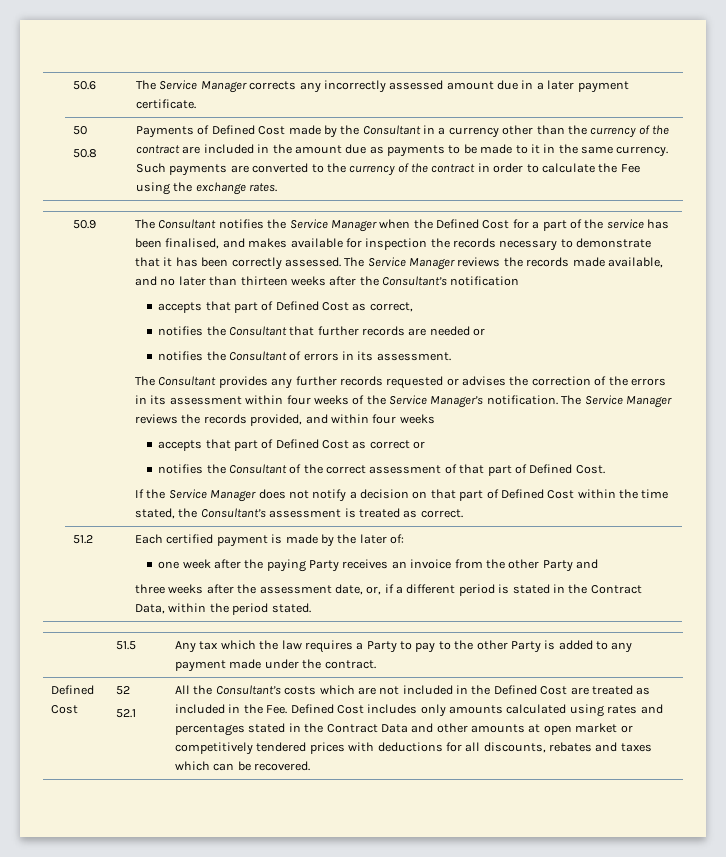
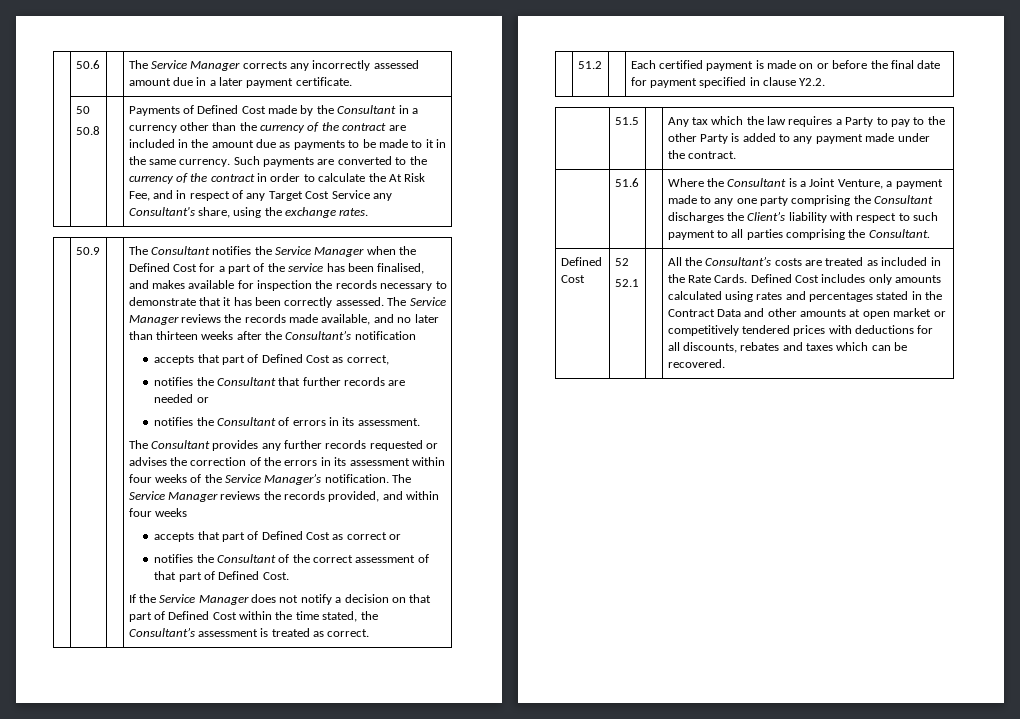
- Such payments are converted to the currency of the contract in order to calculate the Fee using the exchange rates.
+ Such payments are converted to the currency of the contract in order to calculate the At Risk Fee, and in respect of any Target Cost Service any Consultant's share, using the exchange rates.
- Each certified payment is made by the later of:
- one week after the paying Party receives an invoice from the other Party and
- three weeks after the assessment date, or, if a different period is stated in the Contract Data, within the period stated.
+ Each certified payment is made on or before the final date for payment specified in clause Y2.2.
+ | 51.6 | | Where the Consultant is a Joint Venture, a payment made to any one party comprising the Consultant discharges the Client’s liability with respect to such payment to all parties comprising the Consultant.
- All the Consultant’s costs which are not included in the Defined Cost are treated as included in the Fee. Defined Cost includes only amounts calculated using rates and percentages stated in the Contract Data and other amounts at open market or competitively tendered prices with deductions for all discounts, rebates and taxes which can be recovered.
+ All the Consultant’s costs are treated as included in the Rate Cards. Defined Cost includes only amounts calculated using rates and percentages stated in the Contract Data and other amounts at open market or competitively tendered prices with deductions for all discounts, rebates and taxes which can be recovered.

